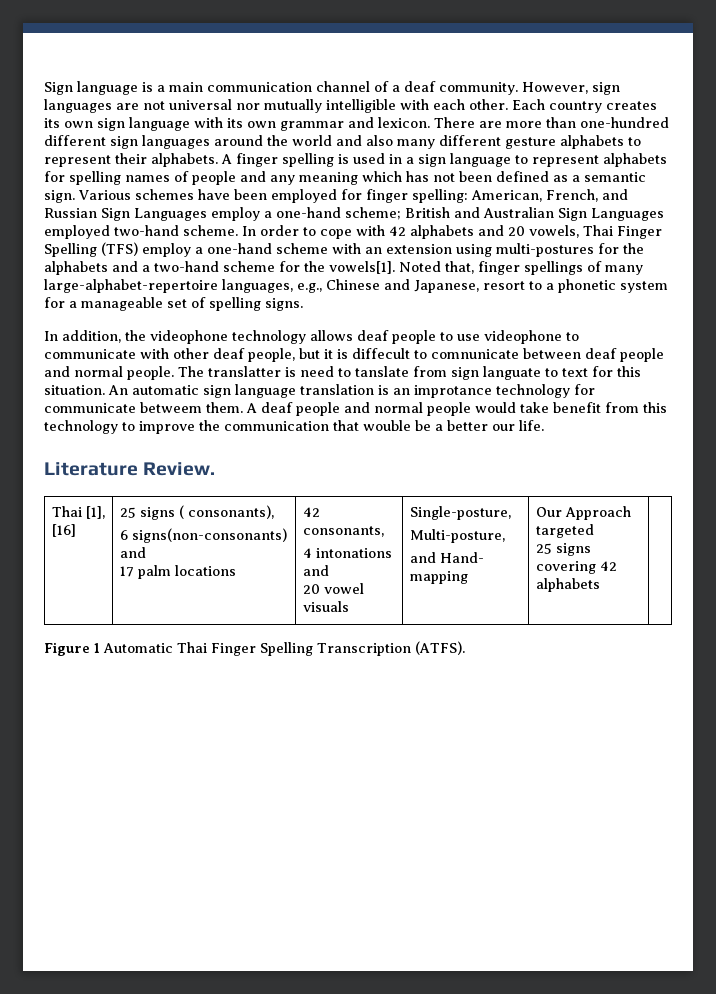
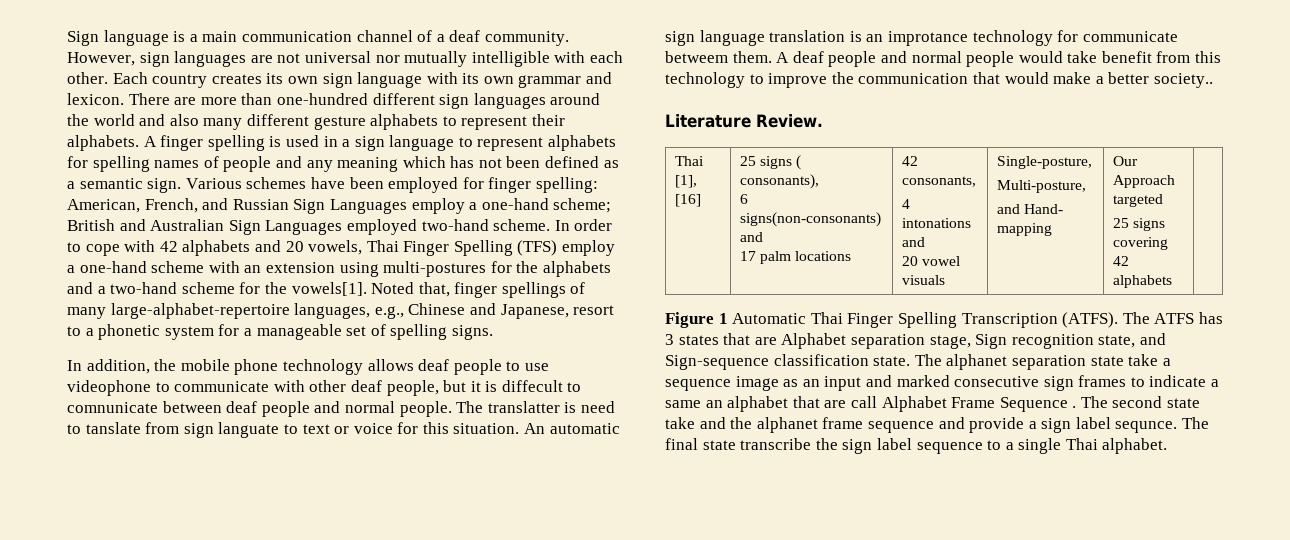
- In addition, the videophone technology allows deaf people to use videophone to communicate with other deaf people, but it is diffecult to comnunicate between deaf people and normal people.
+ In addition, the mobile phone technology allows deaf people to use videophone to communicate with other deaf people, but it is diffecult to comnunicate between deaf people and normal people.
- The translatter is need to tanslate from sign languate to text for this situation.
+ The translatter is need to tanslate from sign languate to text or voice for this situation.
- A deaf people and normal people would take benefit from this technology to improve the communication that wouble be a better our life.
+ A deaf people and normal people would take benefit from this technology to improve the communication that would make a better society..
+ The ATFS has 3 states that are Alphabet separation stage, Sign recognition state, and Sign-sequence classification state. The alphanet separation state take a sequence image as an input and marked consecutive sign frames to indicate a same an alphabet that are call Alphabet Frame Sequence . The second state take and the alphanet frame sequence and provide a sign label sequnce. The final state transcribe the sign label sequence to a single Thai alphabet.

